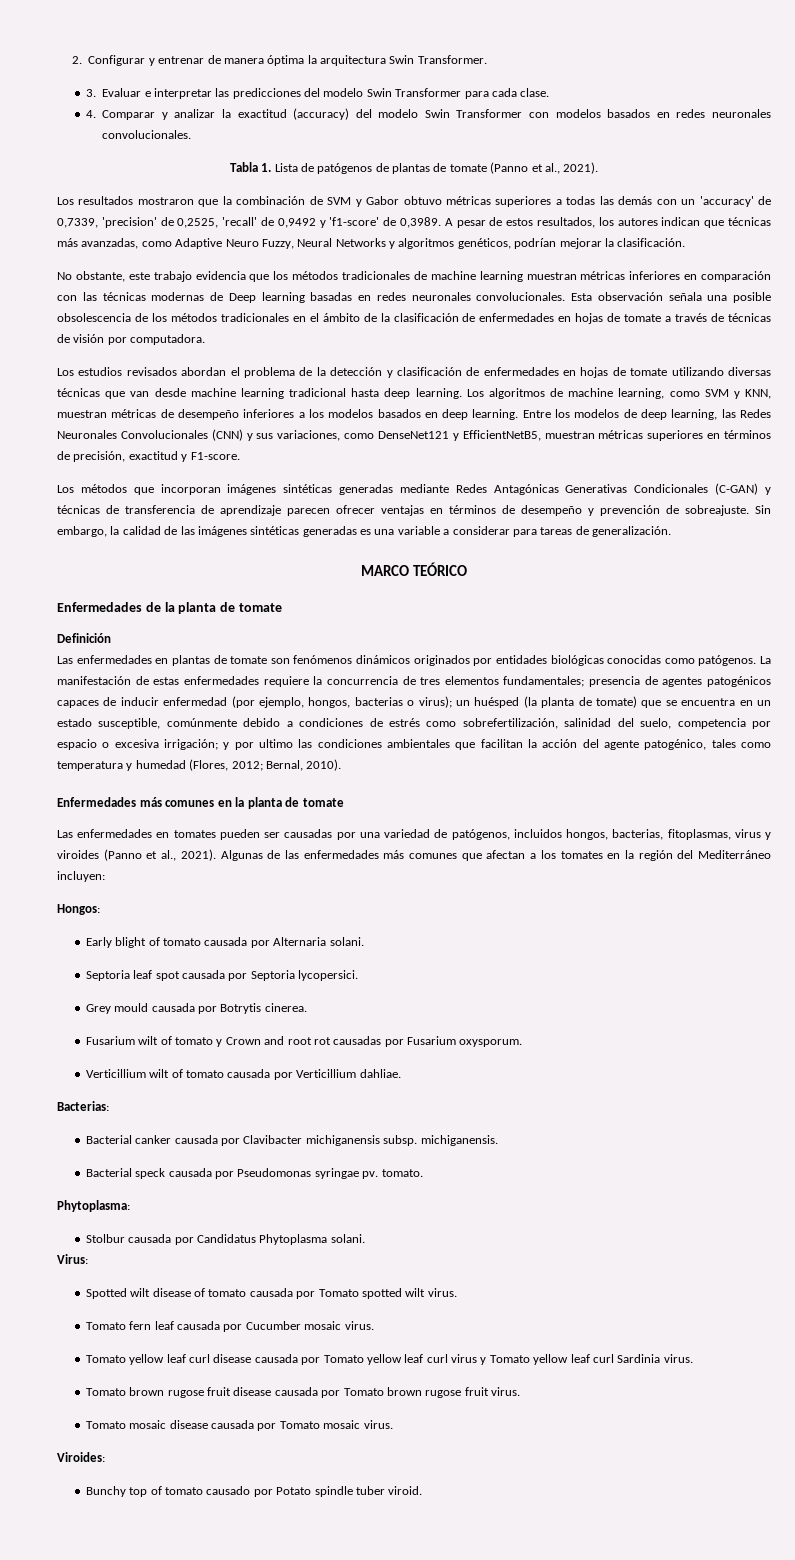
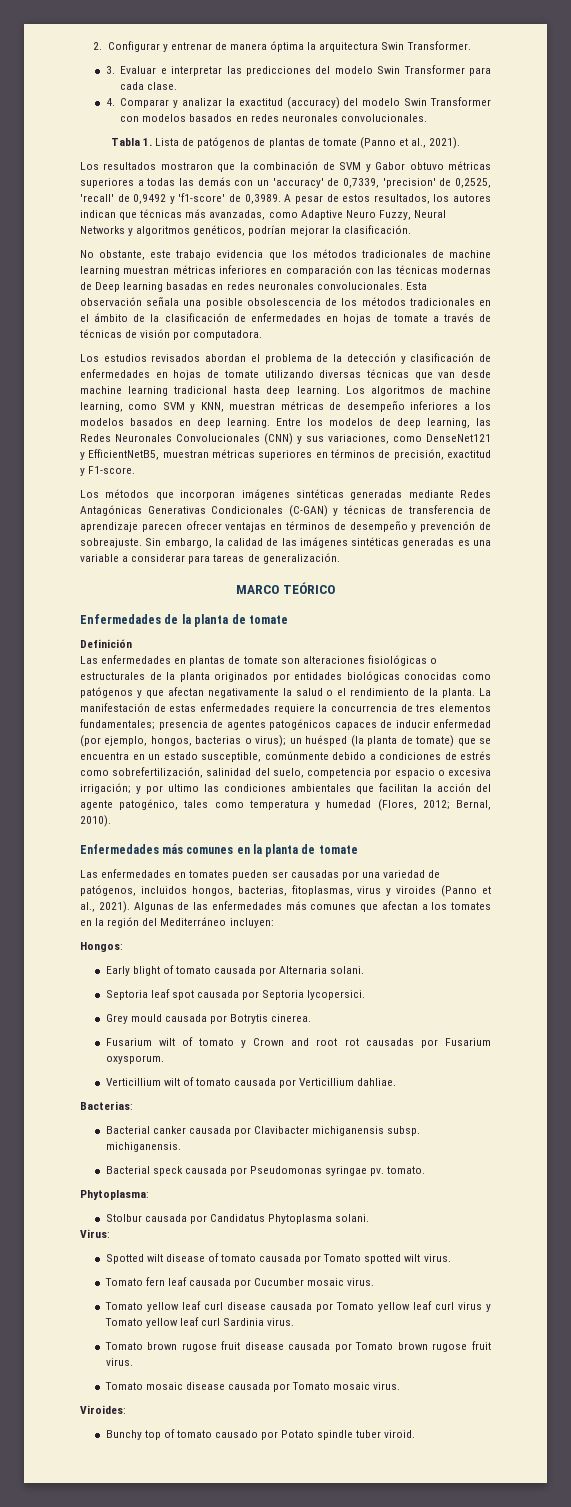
- Las enfermedades en plantas de tomate son fenómenos dinámicos originados por entidades biológicas conocidas como patógenos.
+ Las enfermedades en plantas de tomate son alteraciones fisiológicas o estructurales de la planta originados por entidades biológicas conocidas como patógenos y que afectan negativamente la salud o el rendimiento de la planta.

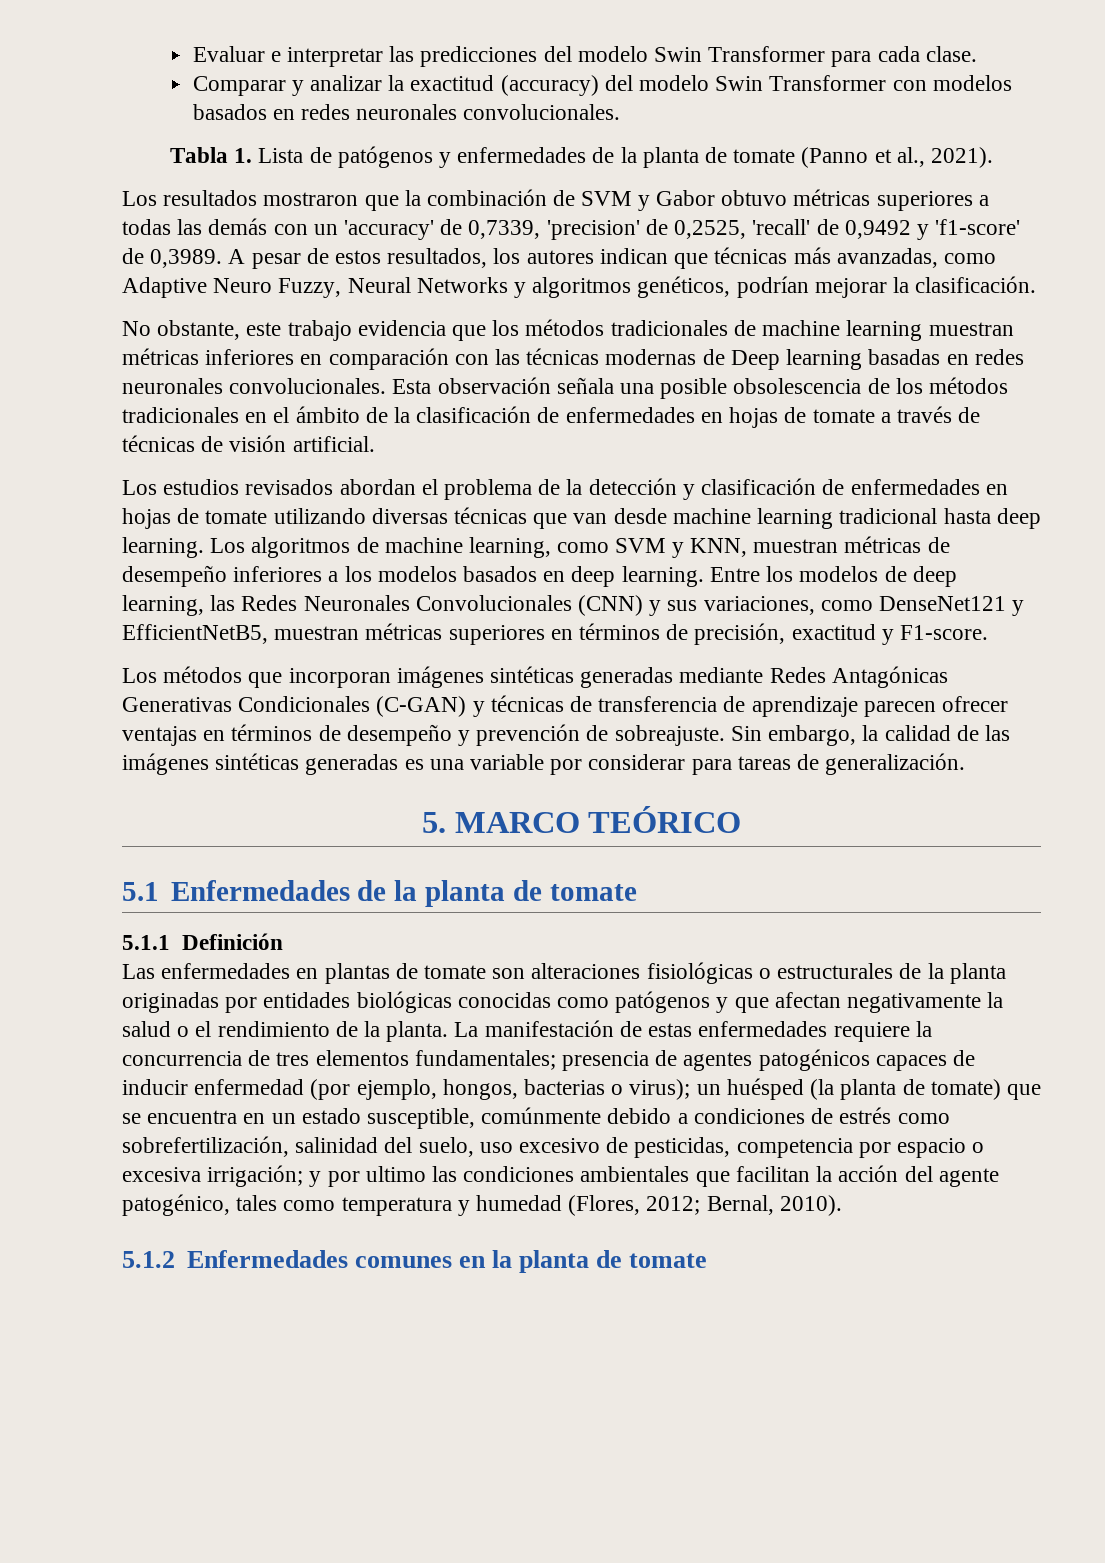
- 2. Configurar y entrenar de manera óptima la arquitectura Swin Transformer.
- 3. Evaluar e interpretar las predicciones del modelo Swin Transformer para cada clase.
+ Evaluar e interpretar las predicciones del modelo Swin Transformer para cada clase.
- 4. Comparar y analizar la exactitud (accuracy) del modelo Swin Transformer con modelos basados en redes neuronales convolucionales.
+ Comparar y analizar la exactitud (accuracy) del modelo Swin Transformer con modelos basados en redes neuronales convolucionales.
- Tabla 1. Lista de patógenos de plantas de tomate (Panno et al., 2021).
+ Tabla 1. Lista de patógenos y enfermedades de la planta de tomate (Panno et al., 2021).
- Esta observación señala una posible obsolescencia de los métodos tradicionales en el ámbito de la clasificación de enfermedades en hojas de tomate a través de técnicas de visión por computadora.
+ Esta observación señala una posible obsolescencia de los métodos tradicionales en el ámbito de la clasificación de enfermedades en hojas de tomate a través de técnicas de visión artificial.
- Sin embargo, la calidad de las imágenes sintéticas generadas es una variable a considerar para tareas de generalización.
+ Sin embargo, la calidad de las imágenes sintéticas generadas es una variable por considerar para tareas de generalización.
- MARCO TEÓRICO
+ 5. MARCO TEÓRICO
- Enfermedades de la planta de tomate
+ 5.1 Enfermedades de la planta de tomate
- Definición
+ 5.1.1 Definición
- Las enfermedades en plantas de tomate son alteraciones fisiológicas o estructurales de la planta originados por entidades biológicas conocidas como patógenos y que afectan negativamente la salud o el rendimiento de la planta.
+ Las enfermedades en plantas de tomate son alteraciones fisiológicas o estructurales de la planta originadas por entidades biológicas conocidas como patógenos y que afectan negativamente la salud o el rendimiento de la planta.
- un huésped (la planta de tomate) que se encuentra en un estado susceptible, comúnmente debido a condiciones de estrés como sobrefertilización, salinidad del suelo, competencia por espacio o excesiva irrigación;
+ un huésped (la planta de tomate) que se encuentra en un estado susceptible, comúnmente debido a condiciones de estrés como sobrefertilización, salinidad del suelo, uso excesivo de pesticidas, competencia por espacio o excesiva irrigación;
- Enfermedades más comunes en la planta de tomate
+ 5.1.2 Enfermedades comunes en la planta de tomate
- Las enfermedades en tomates pueden ser causadas por una variedad de patógenos, incluidos hongos, bacterias, fitoplasmas, virus y viroides (Panno et al., 2021). Algunas de las enfermedades más comunes que afectan a los tomates en la región del Mediterráneo incluyen:
- Hongos:
- Early blight of tomato causada por Alternaria solani.
- Septoria leaf spot causada por Septoria lycopersici.
- Grey mould causada por Botrytis cinerea.
- Fusarium wilt of tomato y Crown and root rot causadas por Fusarium oxysporum.
- Verticillium wilt of tomato causada por Verticillium dahliae.
- Bacterias:
- Bacterial canker causada por Clavibacter michiganensis subsp. michiganensis.
- Bacterial speck causada por Pseudomonas syringae pv. tomato.
- Phytoplasma:
- Stolbur causada por Candidatus Phytoplasma solani.
- Virus:
- Spotted wilt disease of tomato causada por Tomato spotted wilt virus.
- Tomato fern leaf causada por Cucumber mosaic virus.
- Tomato yellow leaf curl disease causada por Tomato yellow leaf curl virus y Tomato yellow leaf curl Sardinia virus.
- Tomato brown rugose fruit disease causada por Tomato brown rugose fruit virus.
- Tomato mosaic disease causada por Tomato mosaic virus.
- Viroides:
- Bunchy top of tomato causado por Potato spindle tuber viroid.

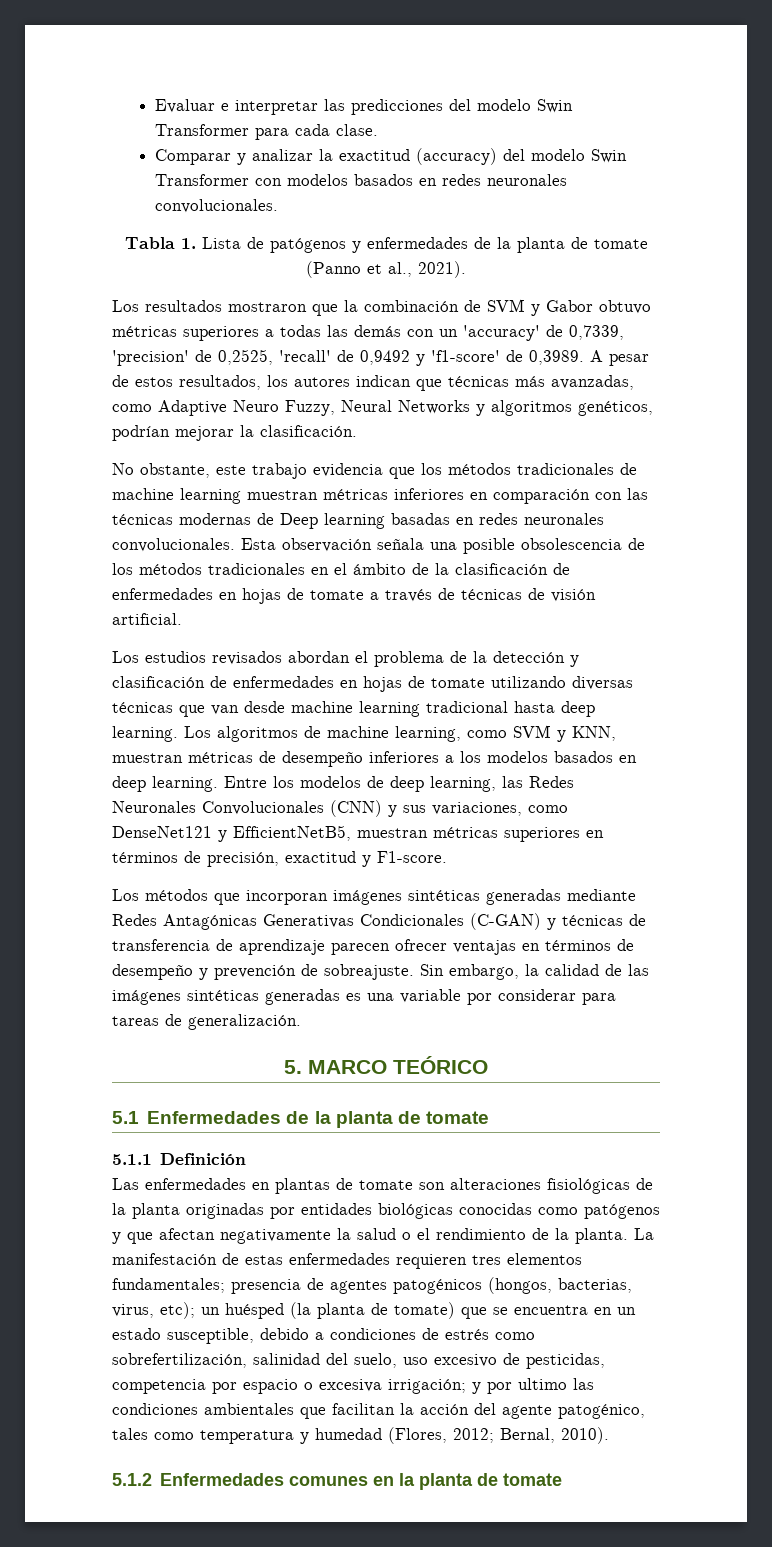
- Las enfermedades en plantas de tomate son alteraciones fisiológicas o estructurales de la planta originadas por entidades biológicas conocidas como patógenos y que afectan negativamente la salud o el rendimiento de la planta.
+ Las enfermedades en plantas de tomate son alteraciones fisiológicas de la planta originadas por entidades biológicas conocidas como patógenos y que afectan negativamente la salud o el rendimiento de la planta.
- La manifestación de estas enfermedades requiere la concurrencia de tres elementos fundamentales;
+ La manifestación de estas enfermedades requieren tres elementos fundamentales;
- presencia de agentes patogénicos capaces de inducir enfermedad (por ejemplo, hongos, bacterias o virus);
+ presencia de agentes patogénicos (hongos, bacterias, virus, etc);
- un huésped (la planta de tomate) que se encuentra en un estado susceptible, comúnmente debido a condiciones de estrés como sobrefertilización, salinidad del suelo, uso excesivo de pesticidas, competencia por espacio o excesiva irrigación;
+ un huésped (la planta de tomate) que se encuentra en un estado susceptible, debido a condiciones de estrés como sobrefertilización, salinidad del suelo, uso excesivo de pesticidas, competencia por espacio o excesiva irrigación;

